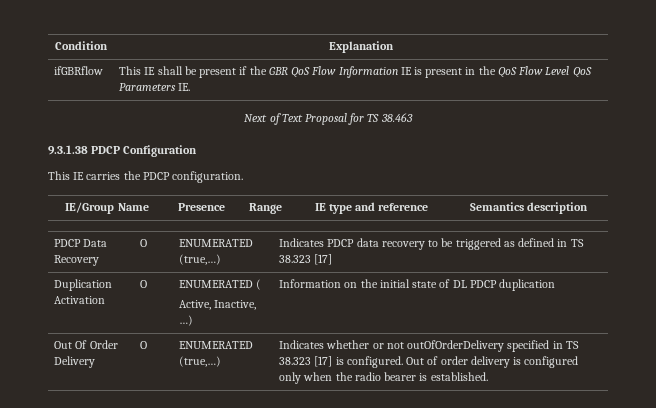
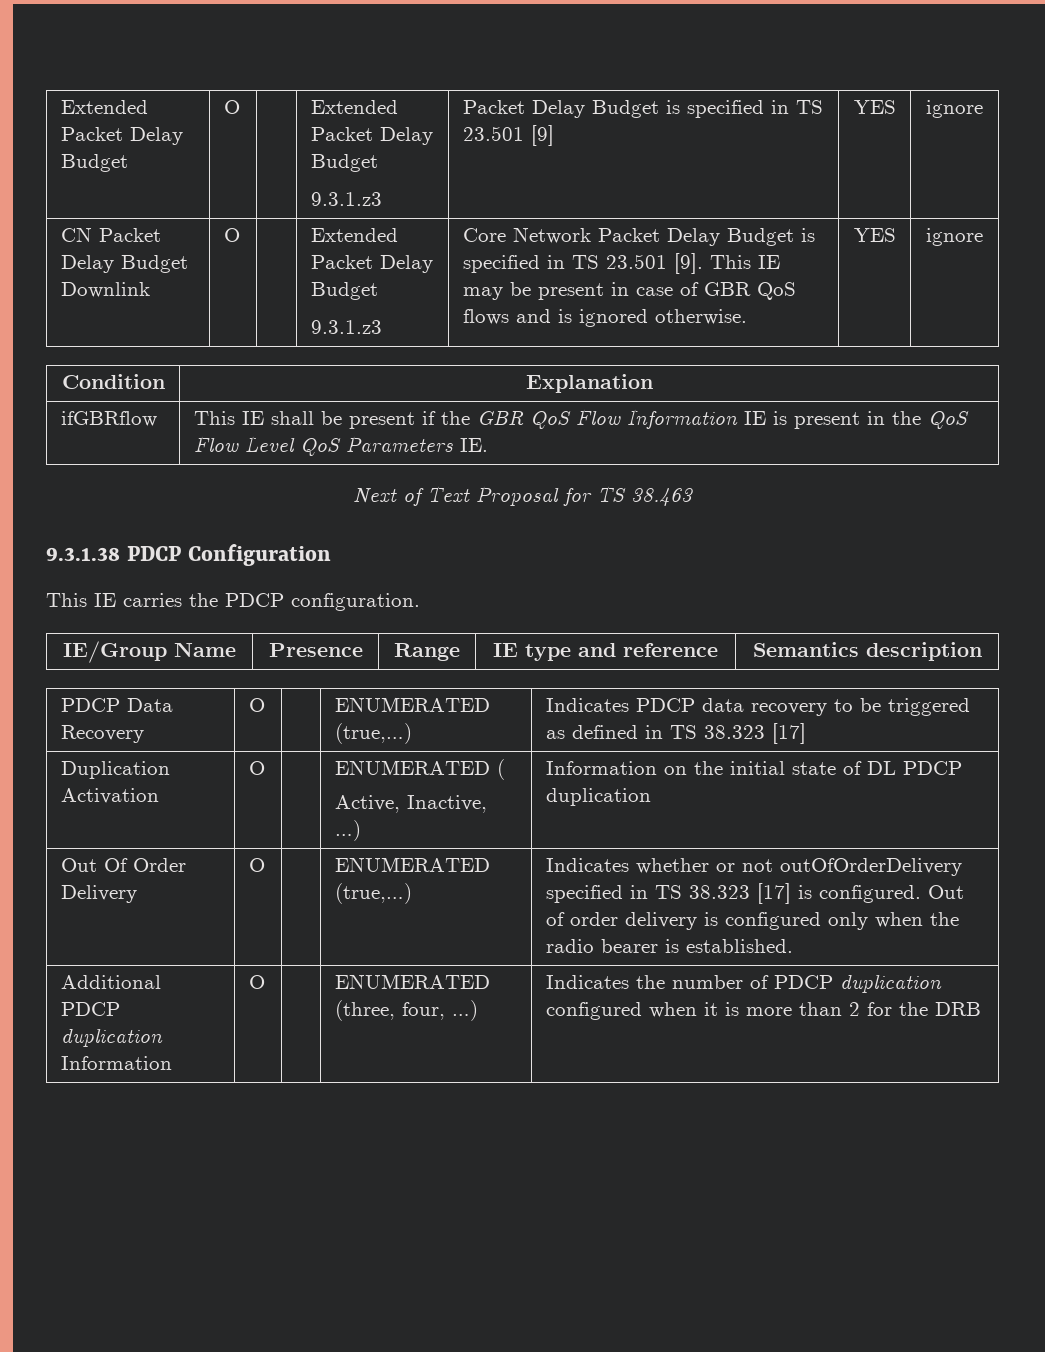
+ Extended Packet Delay Budget | O | | Extended Packet Delay Budget
+ 9.3.1.z3 | Packet Delay Budget is specified in TS 23.501 [9] | YES | ignore
+ CN Packet Delay Budget Downlink | O | | Extended Packet Delay Budget
+ 9.3.1.z3 | Core Network Packet Delay Budget is specified in TS 23.501 [9]. This IE may be present in case of GBR QoS flows and is ignored otherwise. | YES | ignore
+ Additional PDCP duplication Information | O | | ENUMERATED (three, four, …) | Indicates the number of PDCP duplication configured when it is more than 2 for the DRB

